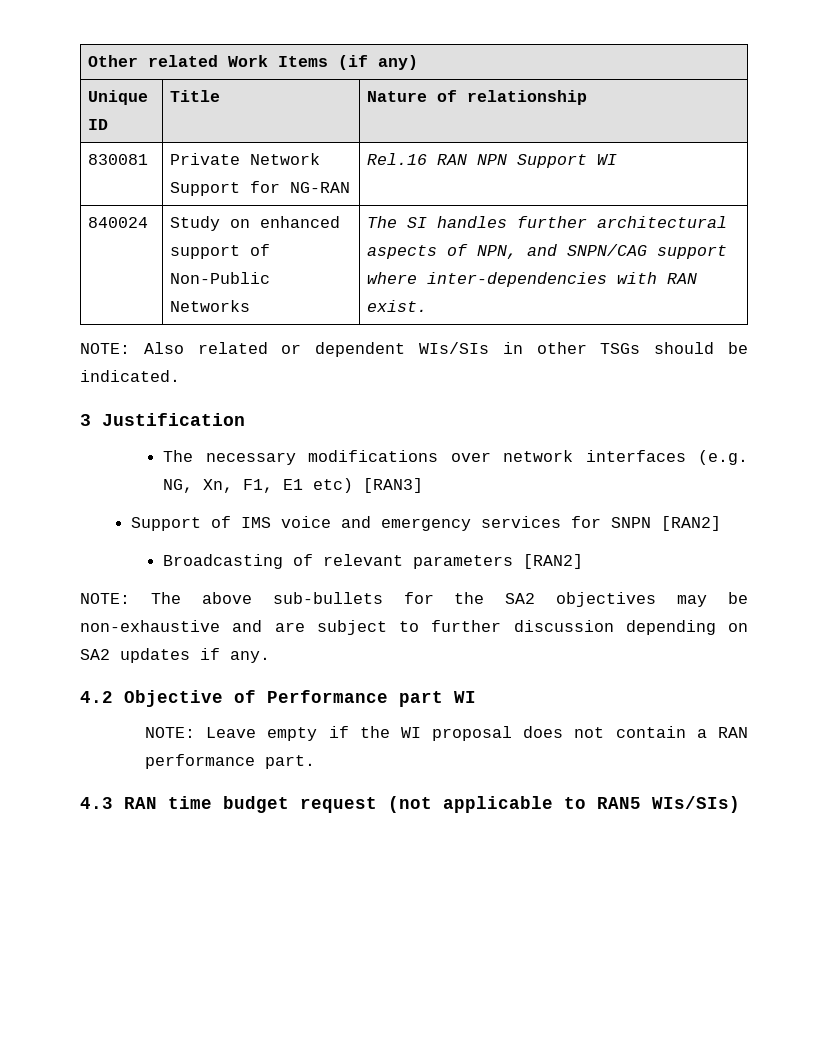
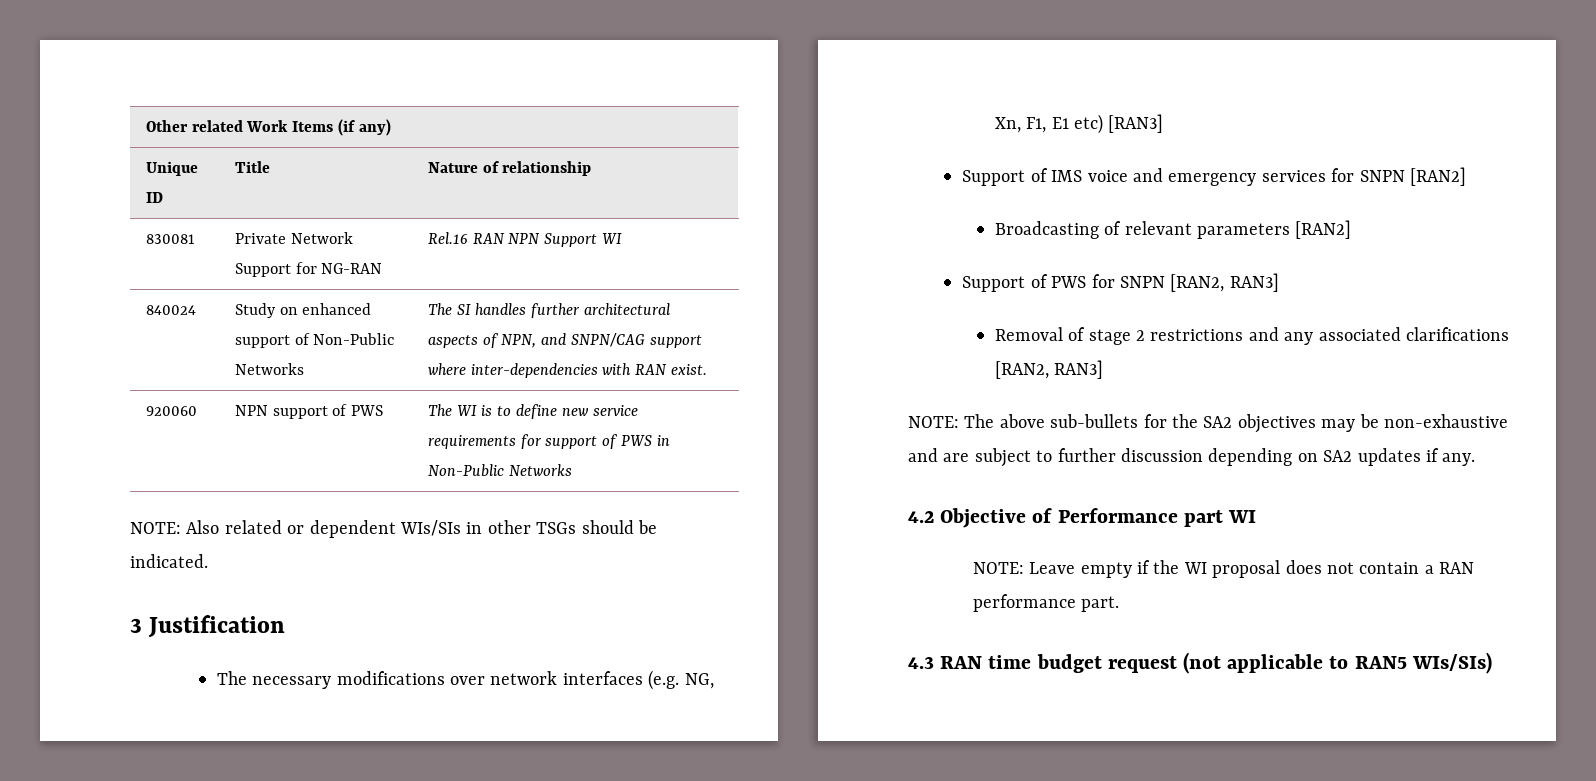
+ 920060 | NPN support of PWS | The WI is to define new service requirements for support of PWS in Non-Public Networks
+ Support of PWS for SNPN [RAN2, RAN3]
+ Removal of stage 2 restrictions and any associated clarifications [RAN2, RAN3]

